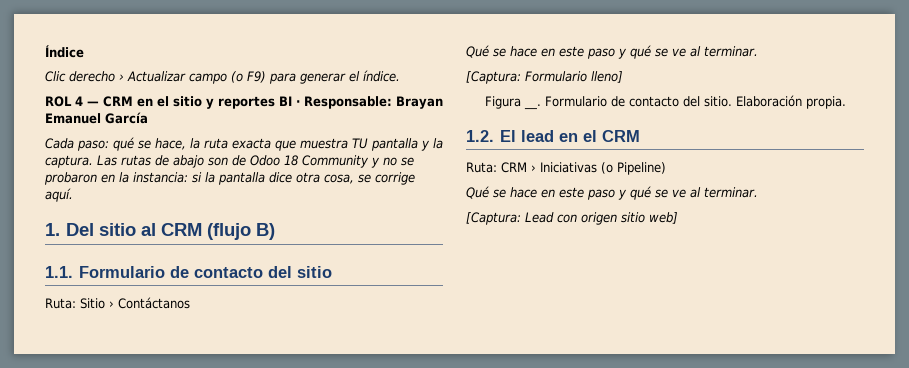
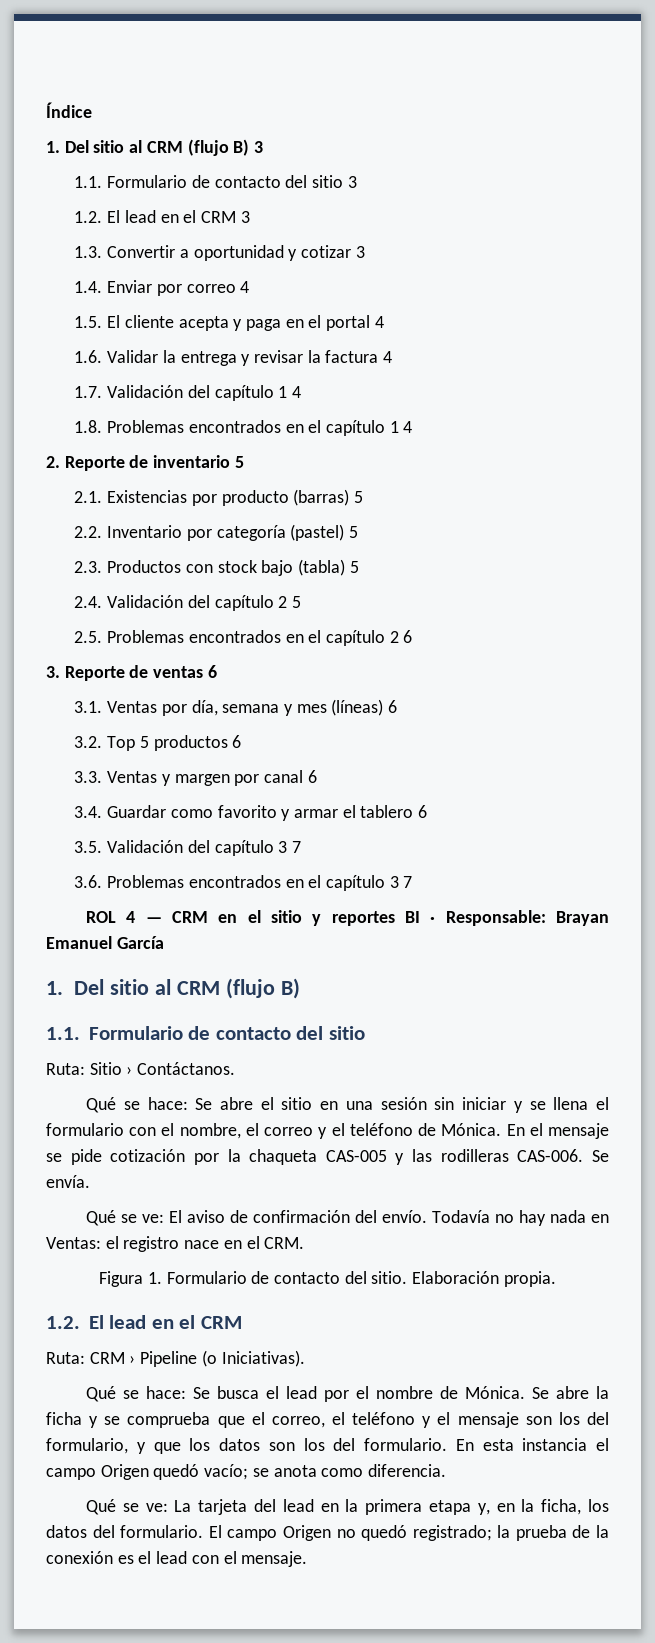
- Clic derecho › Actualizar campo (o F9) para generar el índice.
+ 1. Del sitio al CRM (flujo B) 3
+ 1.1. Formulario de contacto del sitio 3
+ 1.2. El lead en el CRM 3
+ 1.3. Convertir a oportunidad y cotizar 3
+ 1.4. Enviar por correo 4
+ 1.5. El cliente acepta y paga en el portal 4
+ 1.6. Validar la entrega y revisar la factura 4
+ 1.7. Validación del capítulo 1 4
+ 1.8. Problemas encontrados en el capítulo 1 4
+ 2. Reporte de inventario 5
+ 2.1. Existencias por producto (barras) 5
+ 2.2. Inventario por categoría (pastel) 5
+ 2.3. Productos con stock bajo (tabla) 5
+ 2.4. Validación del capítulo 2 5
+ 2.5. Problemas encontrados en el capítulo 2 6
+ 3. Reporte de ventas 6
+ 3.1. Ventas por día, semana y mes (líneas) 6
+ 3.2. Top 5 productos 6
+ 3.3. Ventas y margen por canal 6
+ 3.4. Guardar como favorito y armar el tablero 6
+ 3.5. Validación del capítulo 3 7
+ 3.6. Problemas encontrados en el capítulo 3 7
- Cada paso: qué se hace, la ruta exacta que muestra TU pantalla y la captura. Las rutas de abajo son de Odoo 18 Community y no se probaron en la instancia: si la pantalla dice otra cosa, se corrige aquí.
- Ruta: Sitio › Contáctanos
- Qué se hace en este paso y qué se ve al terminar.
- [Captura: Formulario lleno]
+ Ruta: Sitio › Contáctanos.
+ Qué se hace: Se abre el sitio en una sesión sin iniciar y se llena el formulario con el nombre, el correo y el teléfono de Mónica. En el mensaje se pide cotización por la chaqueta CAS-005 y las rodilleras CAS-006. Se envía.
+ Qué se ve: El aviso de confirmación del envío. Todavía no hay nada en Ventas: el registro nace en el CRM.
- Figura __. Formulario de contacto del sitio.
+ Figura 1. Formulario de contacto del sitio.
- Ruta: CRM › Iniciativas (o Pipeline)
- Qué se hace en este paso y qué se ve al terminar.
- [Captura: Lead con origen sitio web]
+ Ruta: CRM › Pipeline (o Iniciativas).
+ Qué se hace: Se busca el lead por el nombre de Mónica. Se abre la ficha y se comprueba que el correo, el teléfono y el mensaje son los del formulario, y que los datos son los del formulario. En esta instancia el campo Origen quedó vacío; se anota como diferencia.
+ Qué se ve: La tarjeta del lead en la primera etapa y, en la ficha, los datos del formulario. El campo Origen no quedó registrado; la prueba de la conexión es el lead con el mensaje.

